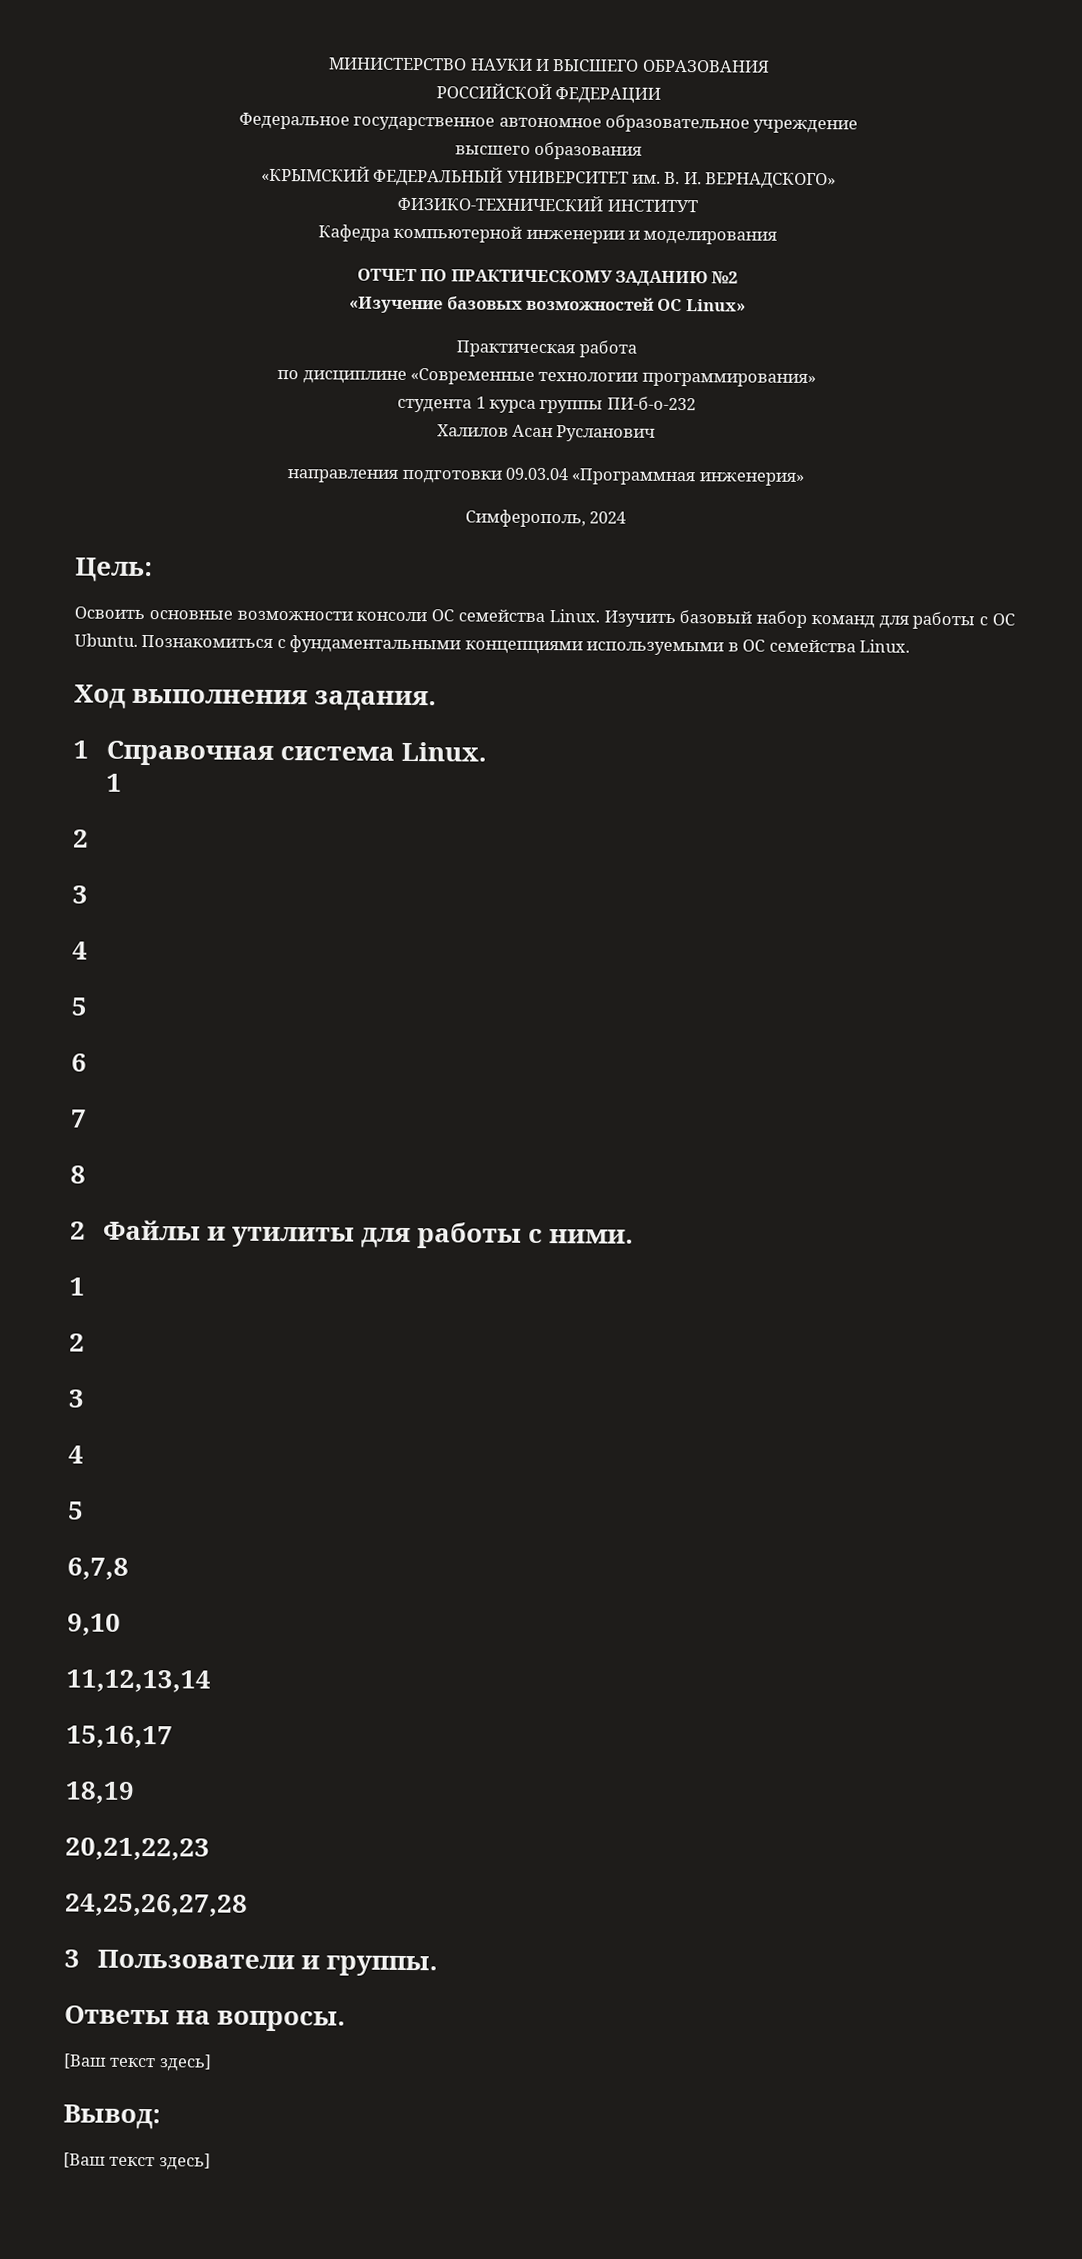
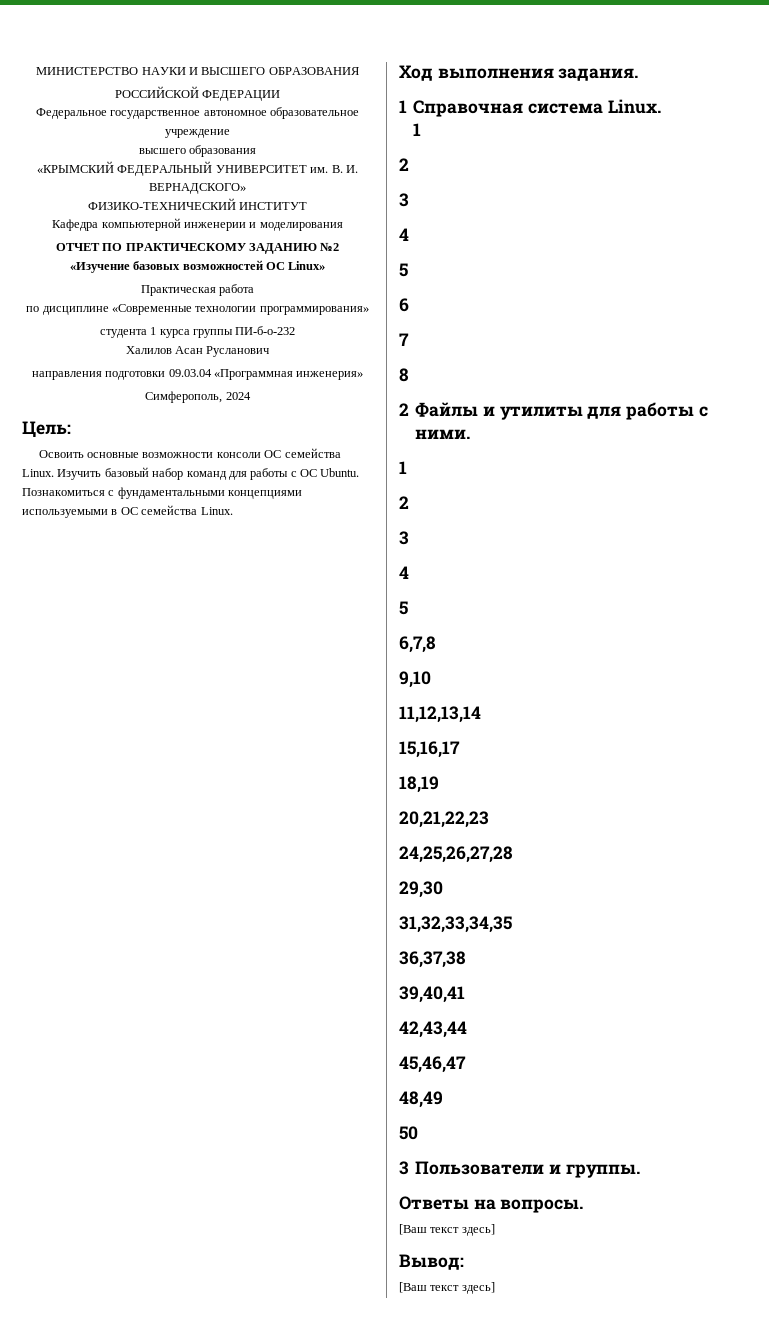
+ 29,30
+ 31,32,33,34,35
+ 36,37,38
+ 39,40,41
+ 42,43,44
+ 45,46,47
+ 48,49
+ 50

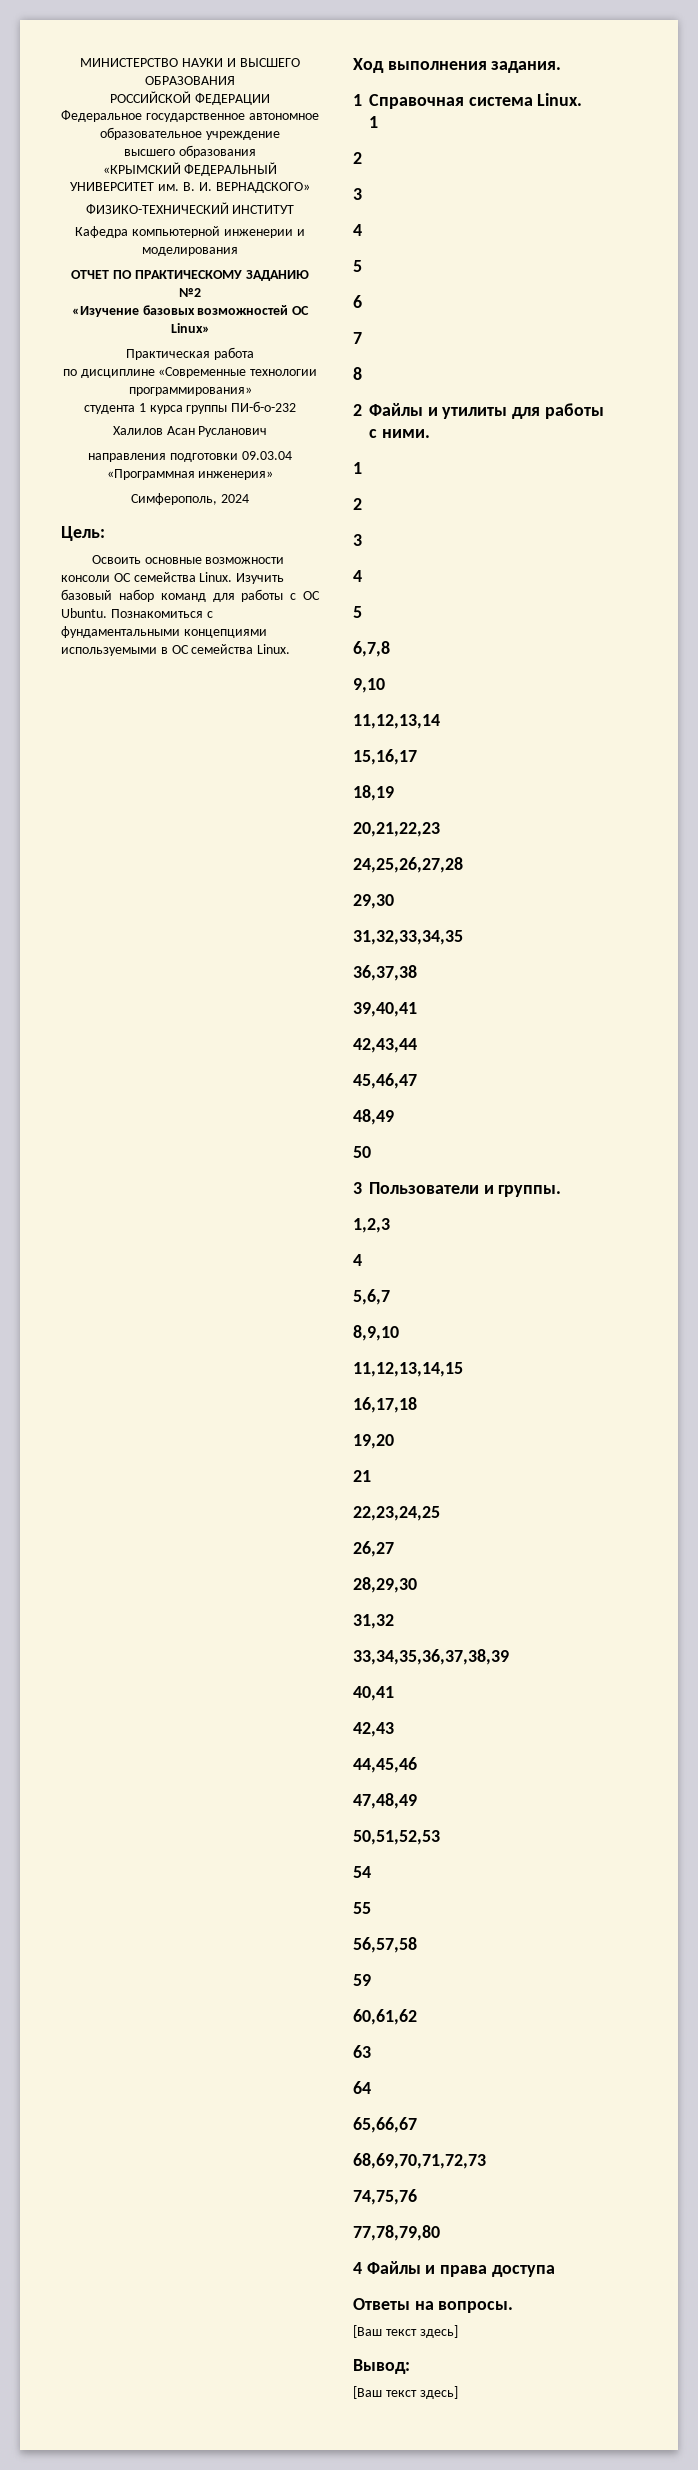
+ 1,2,3
+ 4
+ 5,6,7
+ 8,9,10
+ 11,12,13,14,15
+ 16,17,18
+ 19,20
+ 21
+ 22,23,24,25
+ 26,27
+ 28,29,30
+ 31,32
+ 33,34,35,36,37,38,39
+ 40,41
+ 42,43
+ 44,45,46
+ 47,48,49
+ 50,51,52,53
+ 54
+ 55
+ 56,57,58
+ 59
+ 60,61,62
+ 63
+ 64
+ 65,66,67
+ 68,69,70,71,72,73
+ 74,75,76
+ 77,78,79,80
+ 4 Файлы и права доступа

